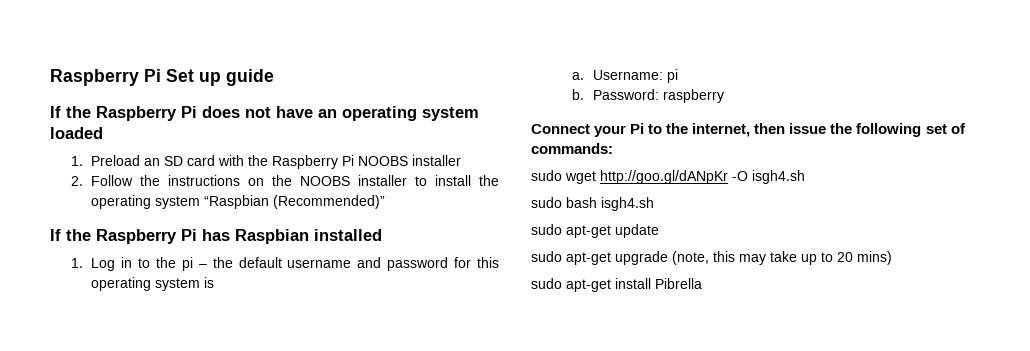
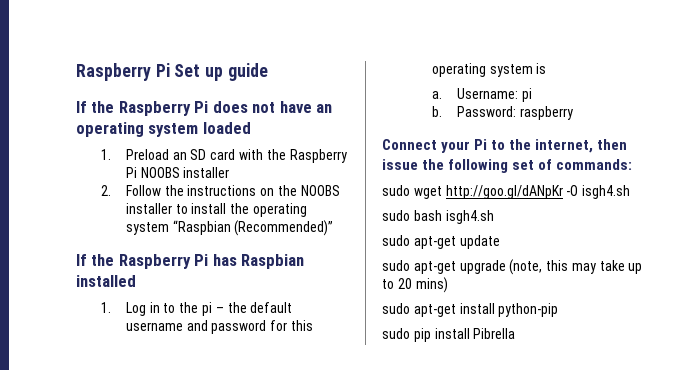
- sudo apt-get install Pibrella
+ sudo apt-get install python-pip
+ sudo pip install Pibrella

